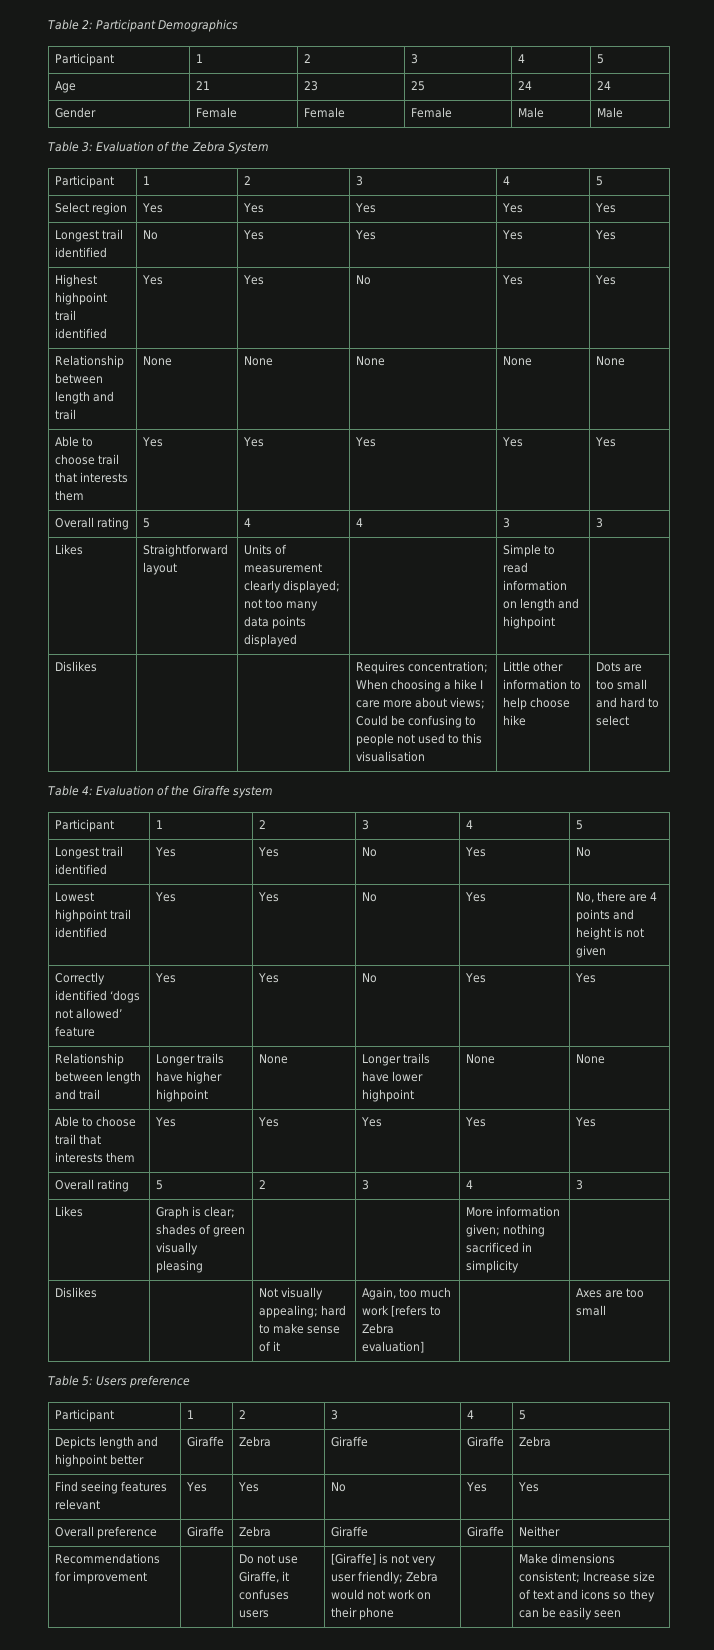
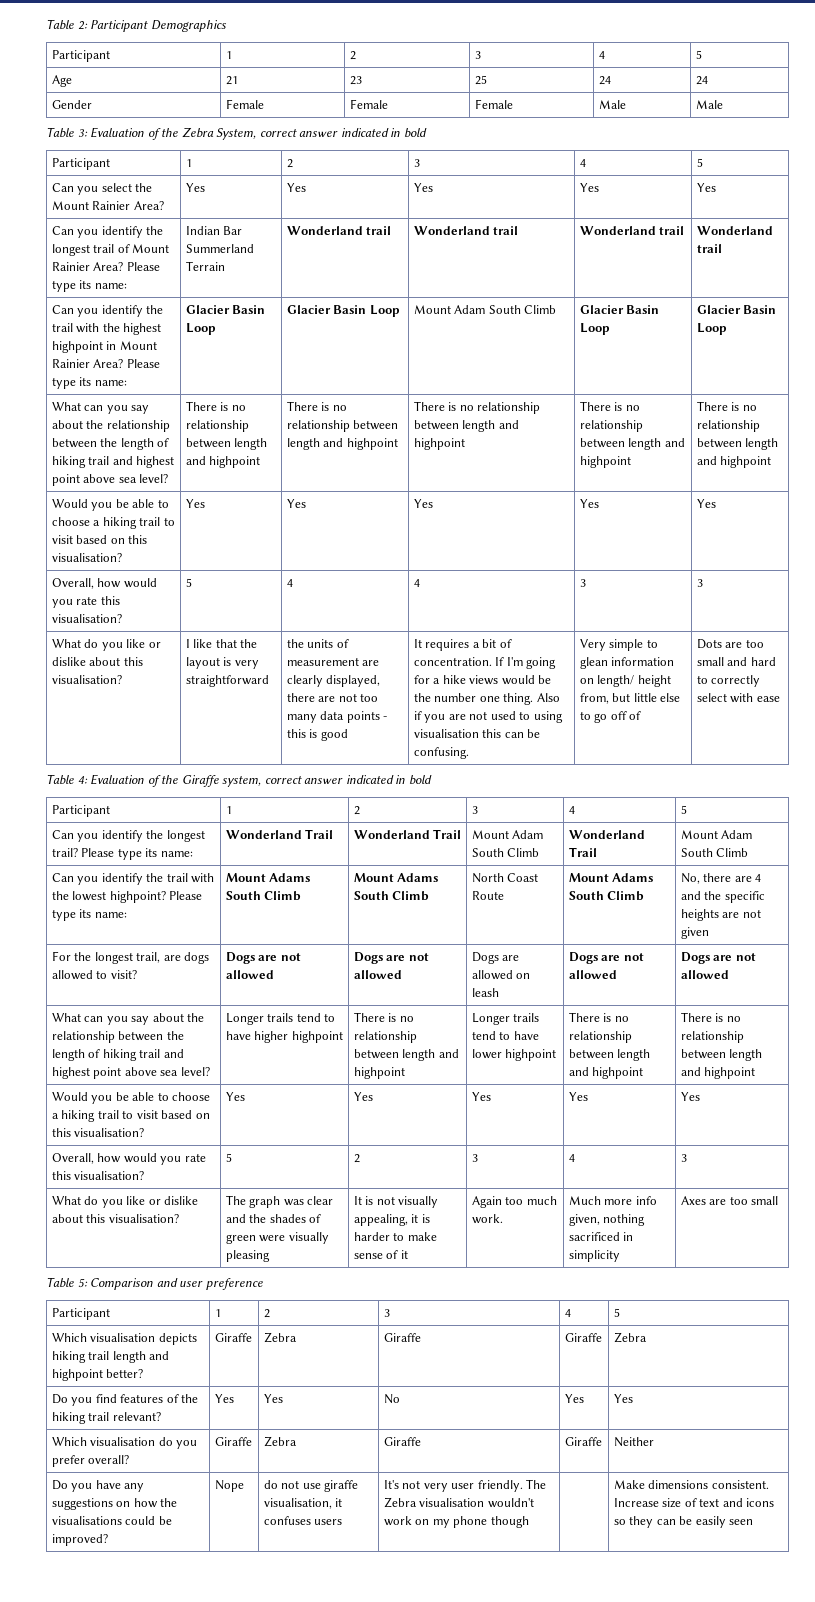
- Table 3: Evaluation of the Zebra System
+ Table 3: Evaluation of the Zebra System, correct answer indicated in bold
  Participant | 1 | 2 | 3 | 4 | 5
- Select region | Yes | Yes | Yes | Yes | Yes
- Longest trail identified | No | Yes | Yes | Yes | Yes
- Highest highpoint trail identified | Yes | Yes | No | Yes | Yes
- Relationship between length and trail | None | None | None | None | None
- Able to choose trail that interests them | Yes | Yes | Yes | Yes | Yes
- Overall rating | 5 | 4 | 4 | 3 | 3
+ Can you select the Mount Rainier Area? | Yes | Yes | Yes | Yes | Yes
+ Can you identify the longest trail of Mount Rainier Area? Please type its name: | Indian Bar Summerland Terrain | Wonderland trail | Wonderland trail | Wonderland trail | Wonderland trail
+ Can you identify the trail with the highest highpoint in Mount Rainier Area? Please type its name: | Glacier Basin Loop | Glacier Basin Loop | Mount Adam South Climb | Glacier Basin Loop | Glacier Basin Loop
+ What can you say about the relationship between the length of hiking trail and highest point above sea level? | There is no relationship between length and highpoint | There is no relationship between length and highpoint | There is no relationship between length and highpoint | There is no relationship between length and highpoint | There is no relationship between length and highpoint
+ Would you be able to choose a hiking trail to visit based on this visualisation? | Yes | Yes | Yes | Yes | Yes
+ Overall, how would you rate this visualisation? | 5 | 4 | 4 | 3 | 3
- Likes | Straightforward layout | Units of measurement clearly displayed; not too many data points displayed | | Simple to read information on length and highpoint |
- Dislikes | | | Requires concentration; When choosing a hike I care more about views; Could be confusing to people not used to this visualisation | Little other information to help choose hike | Dots are too small and hard to select
+ What do you like or dislike about this visualisation? | I like that the layout is very straightforward | the units of measurement are clearly displayed, there are not too many data points - this is good | It requires a bit of concentration. If I'm going for a hike views would be the number one thing. Also if you are not used to using visualisation this can be confusing. | Very simple to glean information on length/ height from, but little else to go off of | Dots are too small and hard to correctly select with ease
- Table 4: Evaluation of the Giraffe system
+ Table 4: Evaluation of the Giraffe system, correct answer indicated in bold
  Participant | 1 | 2 | 3 | 4 | 5
- Longest trail identified | Yes | Yes | No | Yes | No
- Lowest highpoint trail identified | Yes | Yes | No | Yes | No, there are 4 points and height is not given
- Correctly identified ‘dogs not allowed’ feature | Yes | Yes | No | Yes | Yes
- Relationship between length and trail | Longer trails have higher highpoint | None | Longer trails have lower highpoint | None | None
- Able to choose trail that interests them | Yes | Yes | Yes | Yes | Yes
- Overall rating | 5 | 2 | 3 | 4 | 3
+ Can you identify the longest trail? Please type its name: | Wonderland Trail | Wonderland Trail | Mount Adam South Climb | Wonderland Trail | Mount Adam South Climb
+ Can you identify the trail with the lowest highpoint? Please type its name: | Mount Adams South Climb | Mount Adams South Climb | North Coast Route | Mount Adams South Climb | No, there are 4 and the specific heights are not given
+ For the longest trail, are dogs allowed to visit? | Dogs are not allowed | Dogs are not allowed | Dogs are allowed on leash | Dogs are not allowed | Dogs are not allowed
+ What can you say about the relationship between the length of hiking trail and highest point above sea level? | Longer trails tend to have higher highpoint | There is no relationship between length and highpoint | Longer trails tend to have lower highpoint | There is no relationship between length and highpoint | There is no relationship between length and highpoint
+ Would you be able to choose a hiking trail to visit based on this visualisation? | Yes | Yes | Yes | Yes | Yes
+ Overall, how would you rate this visualisation? | 5 | 2 | 3 | 4 | 3
- Likes | Graph is clear; shades of green visually pleasing
+ What do you like or dislike about this visualisation? | The graph was clear and the shades of green were visually pleasing
- More information given; nothing sacrificed in simplicity |
- Dislikes | | Not visually appealing; hard to make sense of it | Again, too much work [refers to Zebra evaluation] | | Axes are too small
+ It is not visually appealing, it is harder to make sense of it | Again too much work. | Much more info given, nothing sacrificed in simplicity | Axes are too small
- Table 5: Users preference
+ Table 5: Comparison and user preference
- Depicts length and highpoint better | Giraffe | Zebra | Giraffe | Giraffe | Zebra
+ Which visualisation depicts hiking trail length and highpoint better? | Giraffe | Zebra | Giraffe | Giraffe | Zebra
- Find seeing features relevant | Yes | Yes | No | Yes | Yes
- Overall preference | Giraffe | Zebra | Giraffe | Giraffe | Neither
+ Do you find features of the hiking trail relevant? | Yes | Yes | No | Yes | Yes
+ Which visualisation do you prefer overall? | Giraffe | Zebra | Giraffe | Giraffe | Neither
- Recommendations for improvement | | Do not use Giraffe, it confuses users
+ Do you have any suggestions on how the visualisations could be improved? | Nope | do not use giraffe visualisation, it confuses users
- [Giraffe] is not very user friendly; Zebra would not work on their phone
+ It's not very user friendly. The Zebra visualisation wouldn't work on my phone though
- Make dimensions consistent; Increase size of text and icons so they can be easily seen
+ Make dimensions consistent. Increase size of text and icons so they can be easily seen

